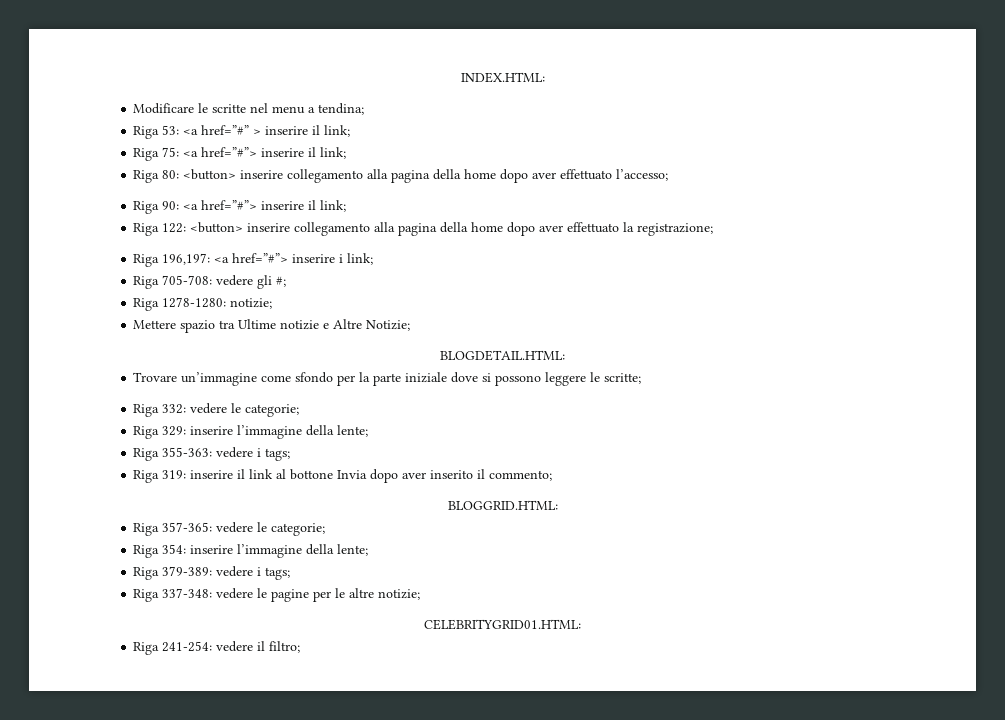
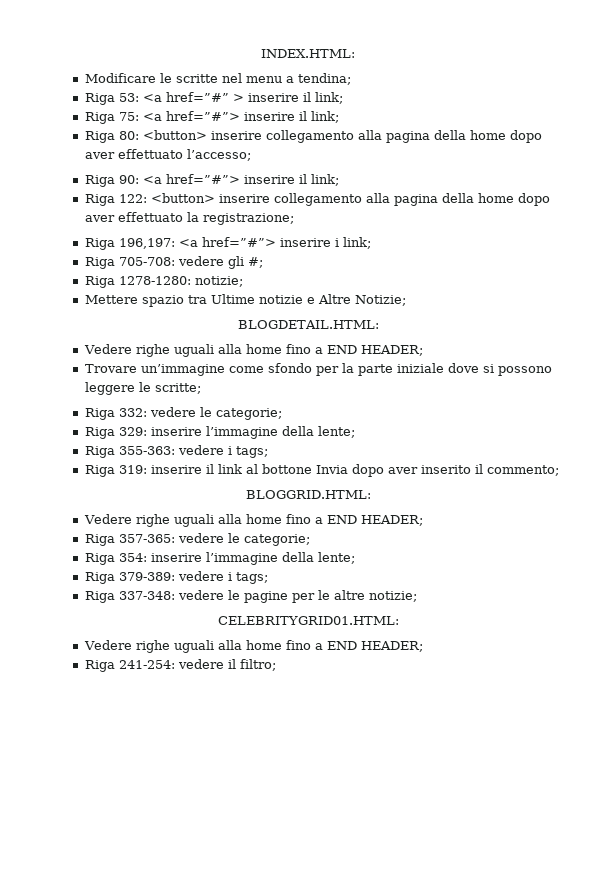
  BLOGDETAIL.HTML:
+ Vedere righe uguali alla home fino a END HEADER;
  BLOGGRID.HTML:
+ Vedere righe uguali alla home fino a END HEADER;
  CELEBRITYGRID01.HTML:
+ Vedere righe uguali alla home fino a END HEADER;

